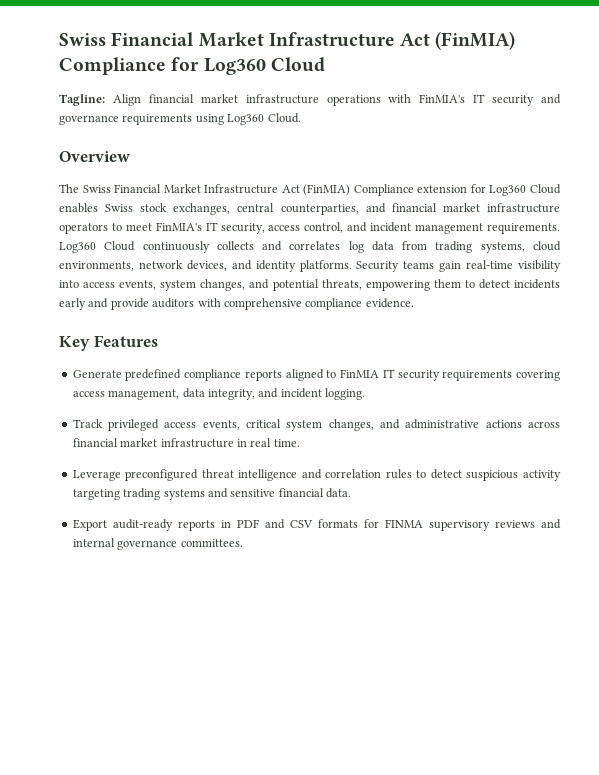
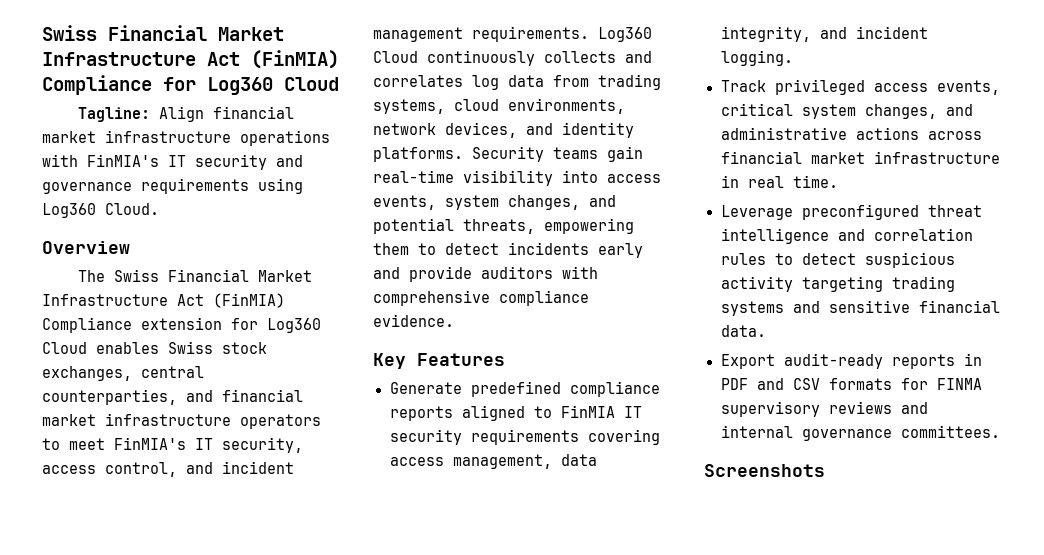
+ Screenshots

